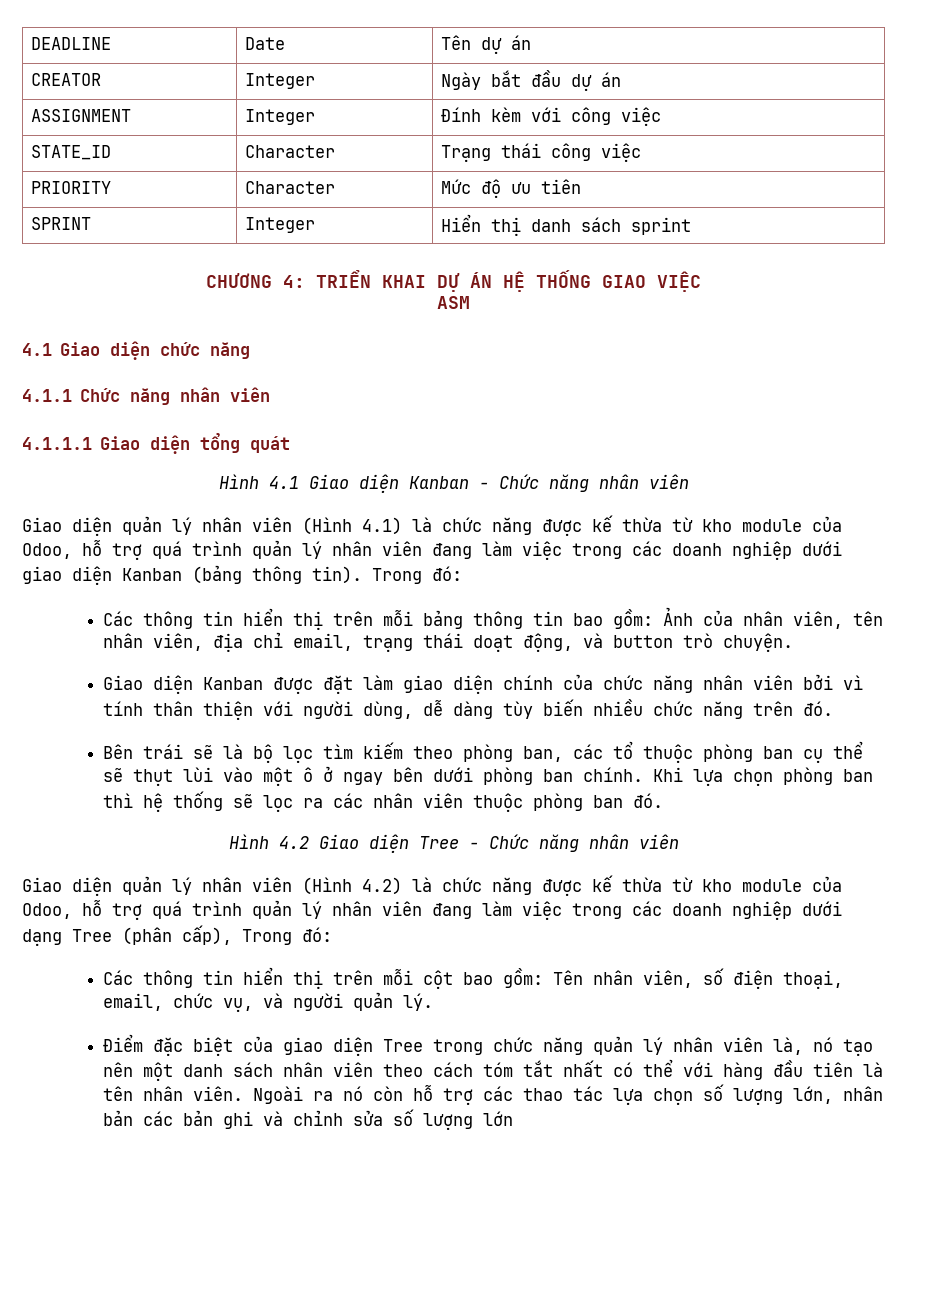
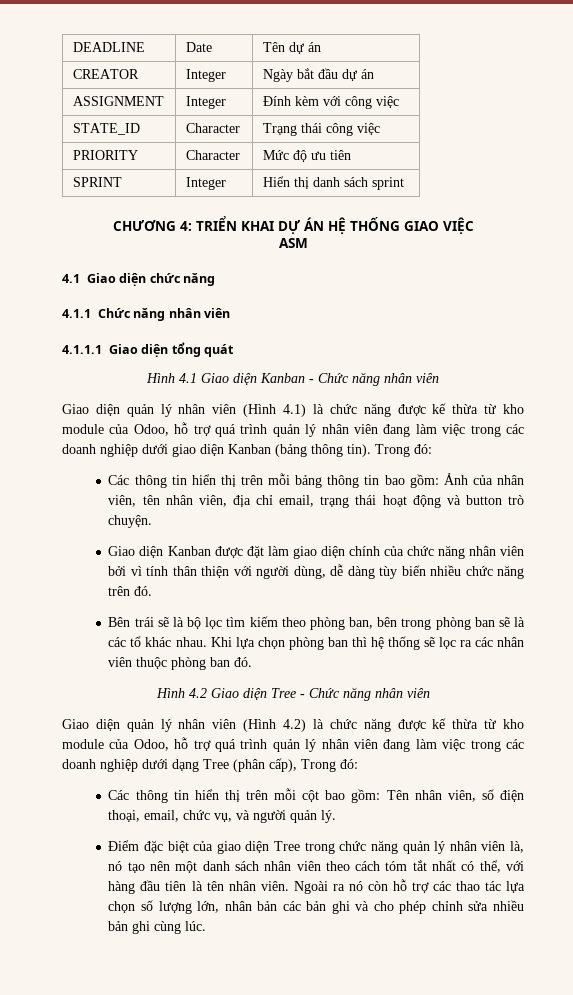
- Các thông tin hiển thị trên mỗi bảng thông tin bao gồm: Ảnh của nhân viên, tên nhân viên, địa chỉ email, trạng thái doạt động, và button trò chuyện.
+ Các thông tin hiển thị trên mỗi bảng thông tin bao gồm: Ảnh của nhân viên, tên nhân viên, địa chỉ email, trạng thái hoạt động và button trò chuyện.
- Bên trái sẽ là bộ lọc tìm kiếm theo phòng ban, các tổ thuộc phòng ban cụ thể sẽ thụt lùi vào một ô ở ngay bên dưới phòng ban chính.
+ Bên trái sẽ là bộ lọc tìm kiếm theo phòng ban, bên trong phòng ban sẽ là các tổ khác nhau.
- Điểm đặc biệt của giao diện Tree trong chức năng quản lý nhân viên là, nó tạo nên một danh sách nhân viên theo cách tóm tắt nhất có thể với hàng đầu tiên là tên nhân viên.
+ Điểm đặc biệt của giao diện Tree trong chức năng quản lý nhân viên là, nó tạo nên một danh sách nhân viên theo cách tóm tắt nhất có thể, với hàng đầu tiên là tên nhân viên.
- Ngoài ra nó còn hỗ trợ các thao tác lựa chọn số lượng lớn, nhân bản các bản ghi và chỉnh sửa số lượng lớn
+ Ngoài ra nó còn hỗ trợ các thao tác lựa chọn số lượng lớn, nhân bản các bản ghi và cho phép chỉnh sửa nhiều bản ghi cùng lúc.

